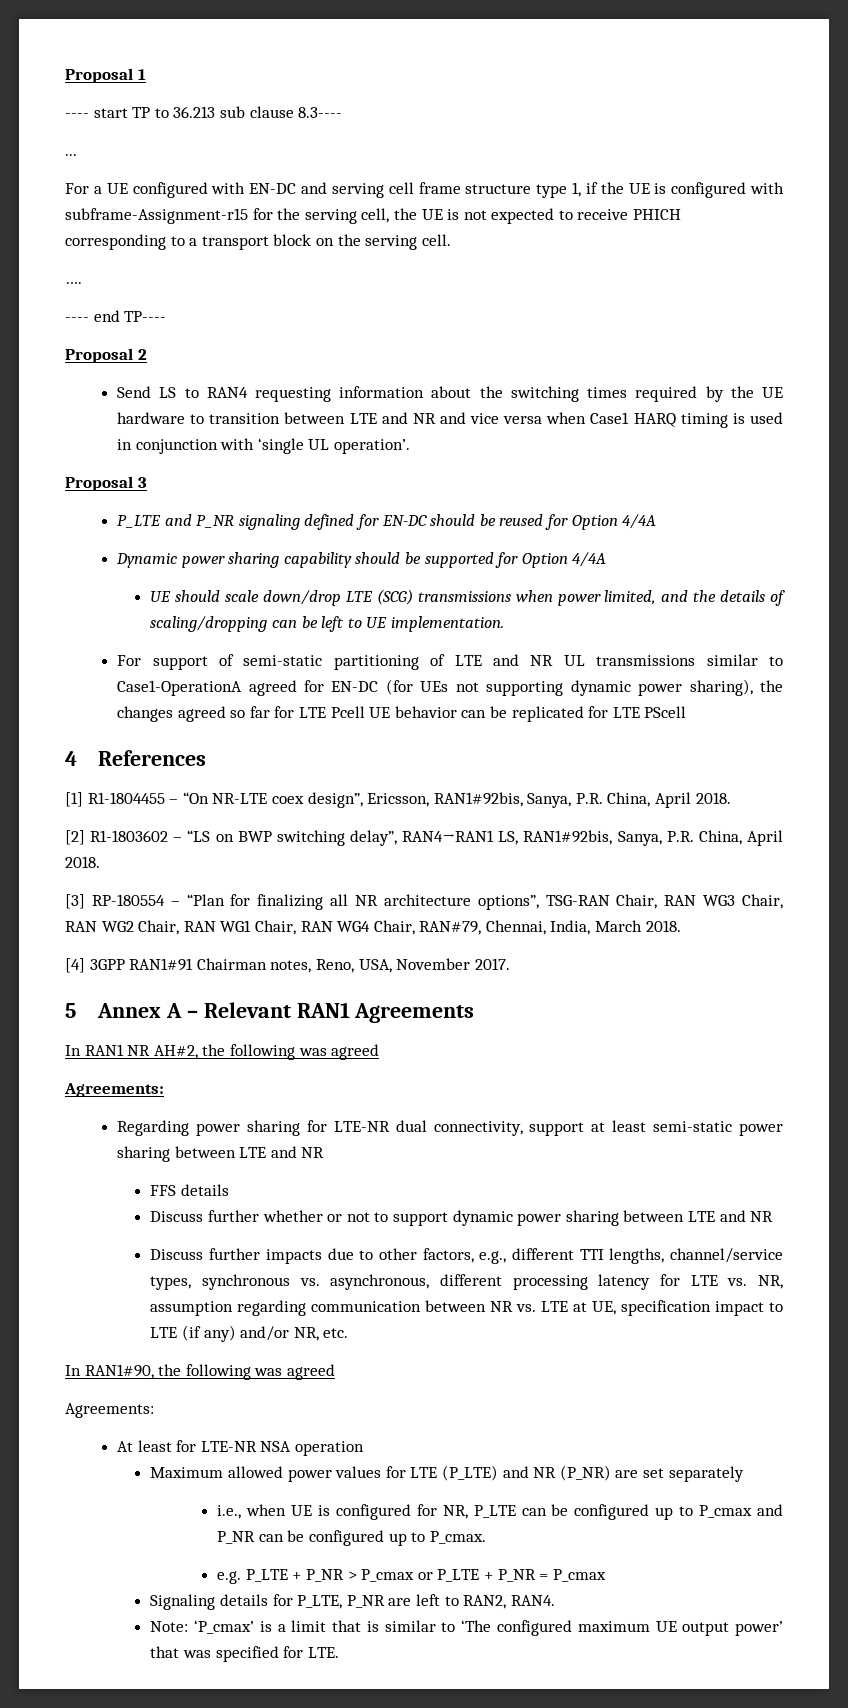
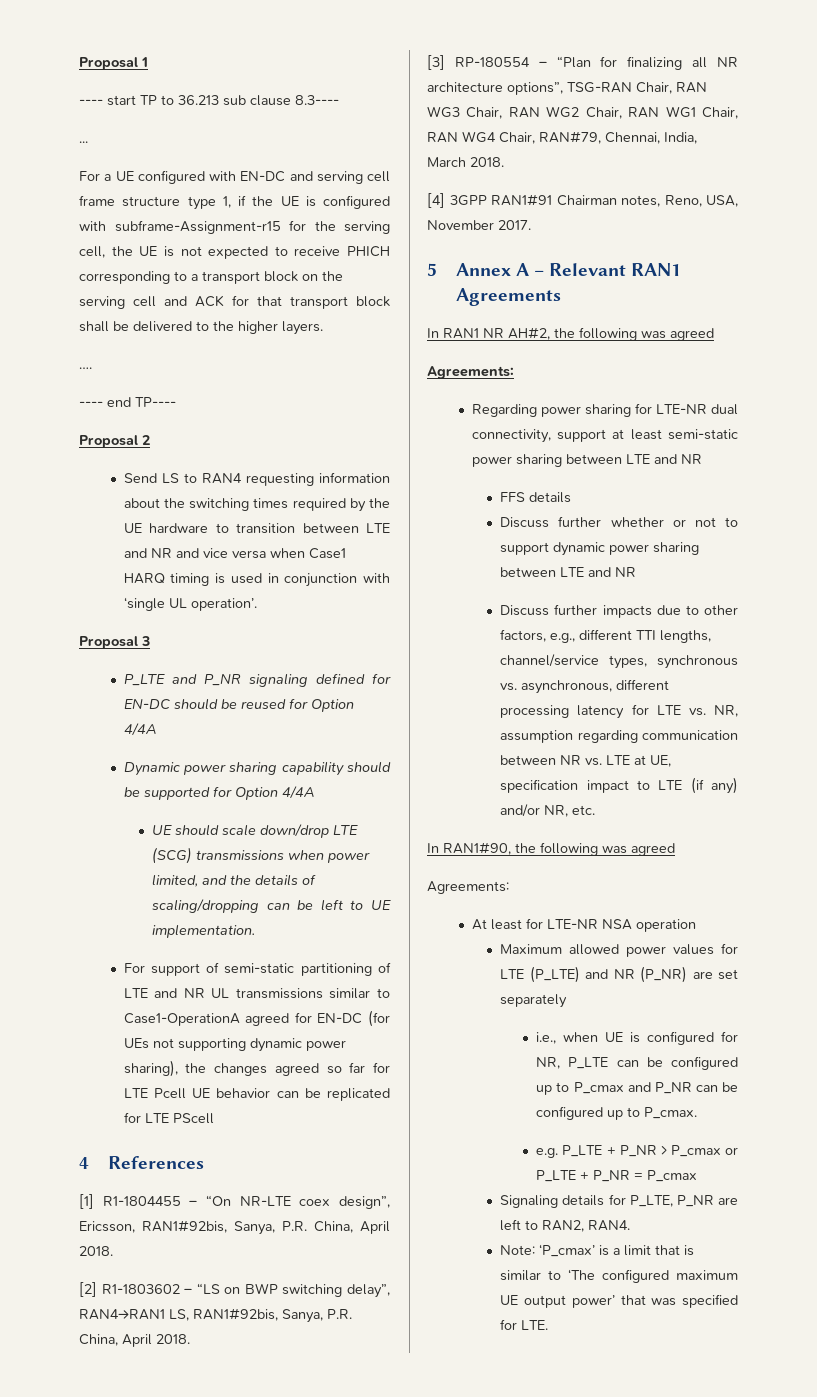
- For a UE configured with EN-DC and serving cell frame structure type 1, if the UE is configured with subframe-Assignment-r15 for the serving cell, the UE is not expected to receive PHICH corresponding to a transport block on the serving cell.
+ For a UE configured with EN-DC and serving cell frame structure type 1, if the UE is configured with subframe-Assignment-r15 for the serving cell, the UE is not expected to receive PHICH corresponding to a transport block on the serving cell and ACK for that transport block shall be delivered to the higher layers.

